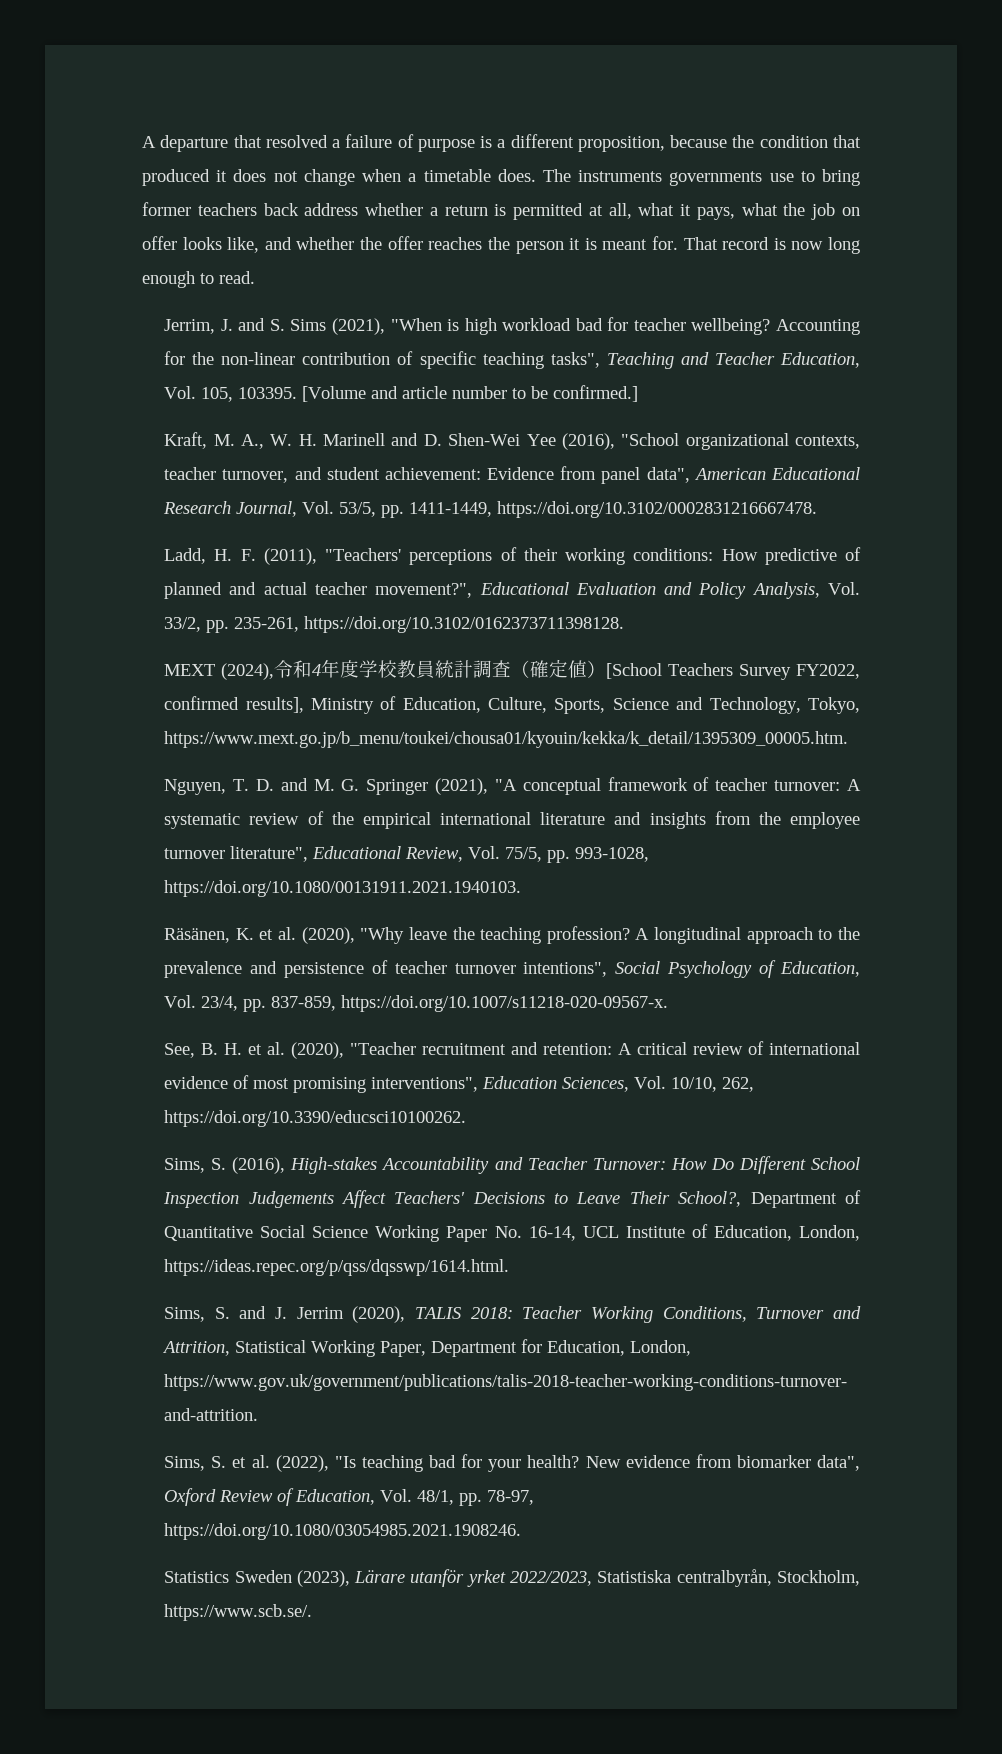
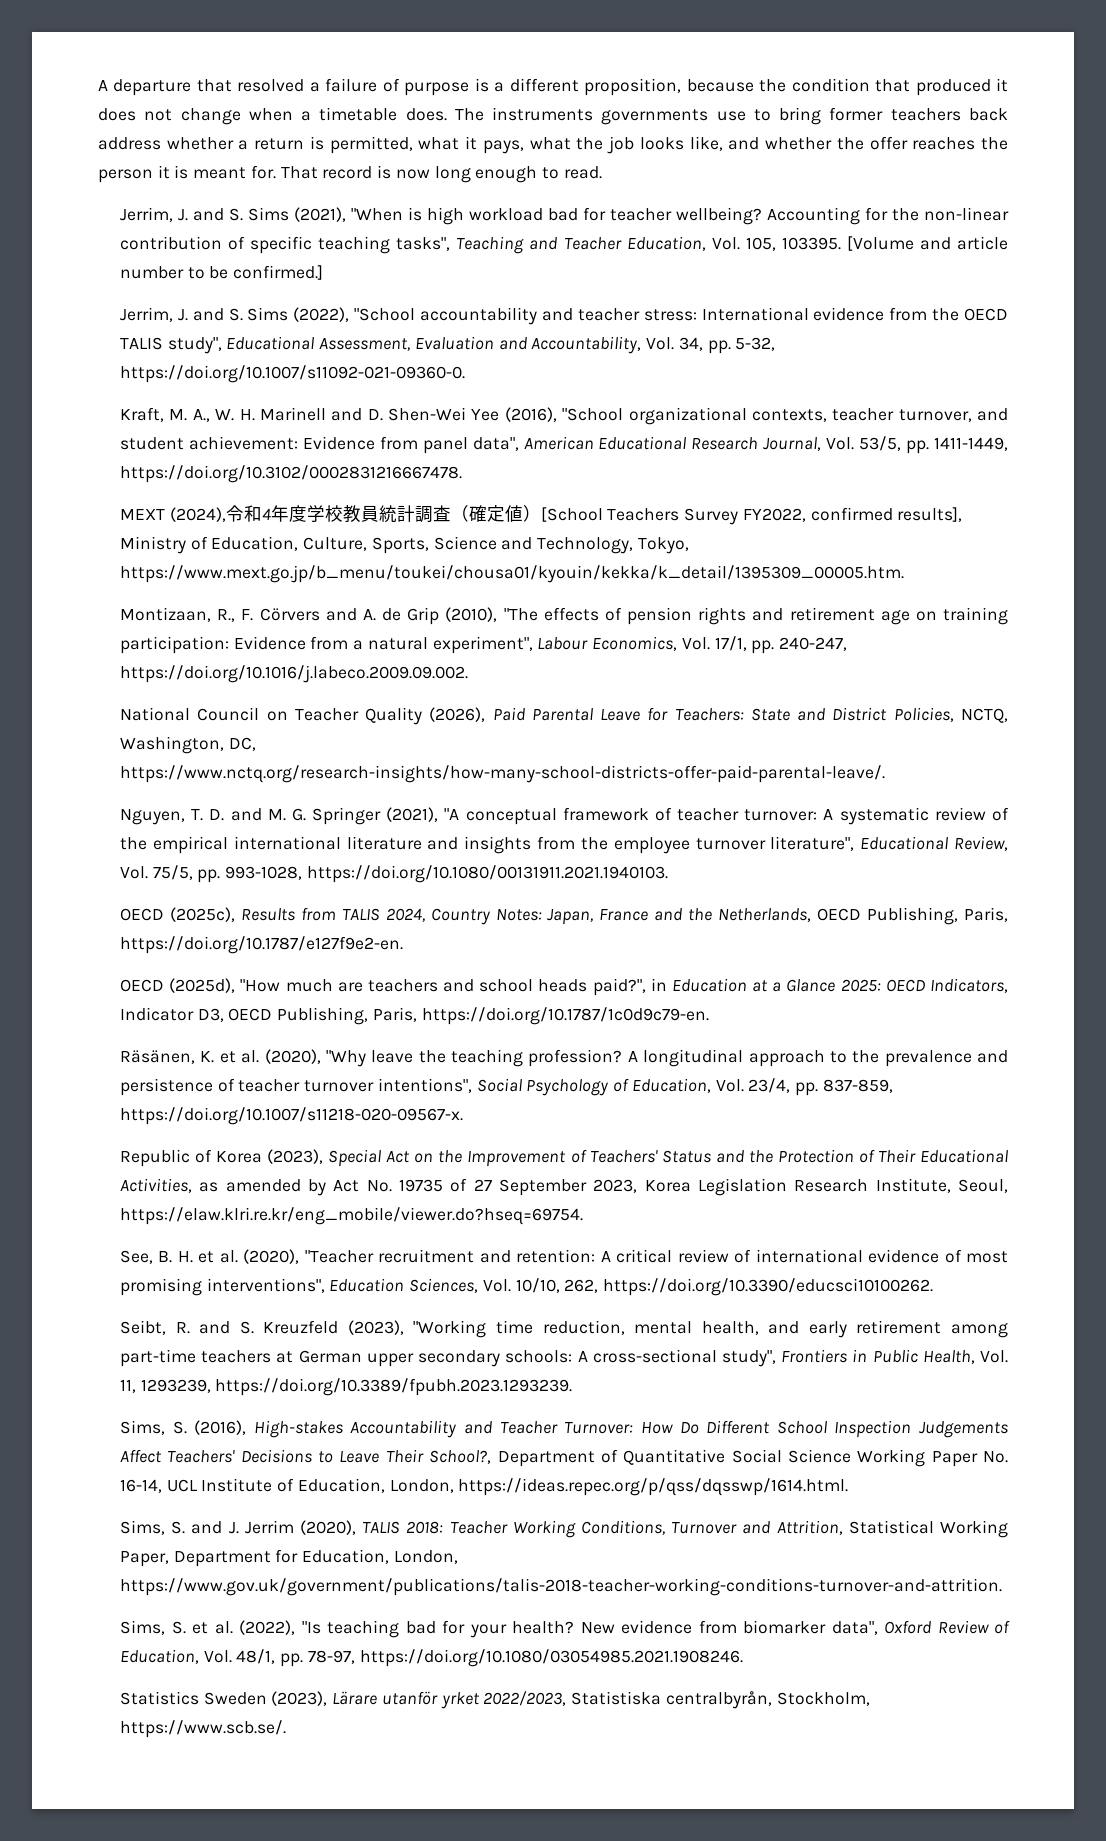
- The instruments governments use to bring former teachers back address whether a return is permitted at all, what it pays, what the job on offer looks like, and whether the offer reaches the person it is meant for.
+ The instruments governments use to bring former teachers back address whether a return is permitted, what it pays, what the job looks like, and whether the offer reaches the person it is meant for.
+ Jerrim, J. and S. Sims (2022), "School accountability and teacher stress: International evidence from the OECD TALIS study", Educational Assessment, Evaluation and Accountability, Vol. 34, pp. 5-32, https://doi.org/10.1007/s11092-021-09360-0.
- Ladd, H. F. (2011), "Teachers' perceptions of their working conditions: How predictive of planned and actual teacher movement?", Educational Evaluation and Policy Analysis, Vol. 33/2, pp. 235-261, https://doi.org/10.3102/0162373711398128.
+ Montizaan, R., F. Cörvers and A. de Grip (2010), "The effects of pension rights and retirement age on training participation: Evidence from a natural experiment", Labour Economics, Vol. 17/1, pp. 240-247, https://doi.org/10.1016/j.labeco.2009.09.002.
+ National Council on Teacher Quality (2026), Paid Parental Leave for Teachers: State and District Policies, NCTQ, Washington, DC, https://www.nctq.org/research-insights/how-many-school-districts-offer-paid-parental-leave/.
+ OECD (2025c), Results from TALIS 2024, Country Notes: Japan, France and the Netherlands, OECD Publishing, Paris, https://doi.org/10.1787/e127f9e2-en.
+ OECD (2025d), "How much are teachers and school heads paid?", in Education at a Glance 2025: OECD Indicators, Indicator D3, OECD Publishing, Paris, https://doi.org/10.1787/1c0d9c79-en.
+ Republic of Korea (2023), Special Act on the Improvement of Teachers' Status and the Protection of Their Educational Activities, as amended by Act No. 19735 of 27 September 2023, Korea Legislation Research Institute, Seoul, https://elaw.klri.re.kr/eng_mobile/viewer.do?hseq=69754.
+ Seibt, R. and S. Kreuzfeld (2023), "Working time reduction, mental health, and early retirement among part-time teachers at German upper secondary schools: A cross-sectional study", Frontiers in Public Health, Vol. 11, 1293239, https://doi.org/10.3389/fpubh.2023.1293239.

